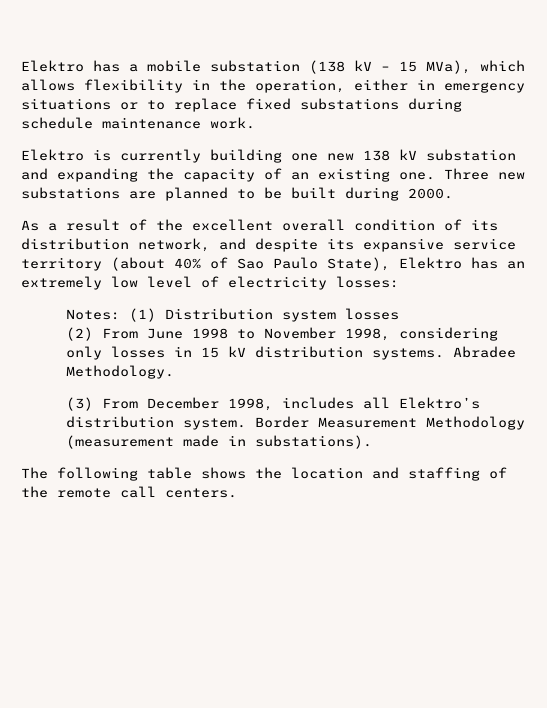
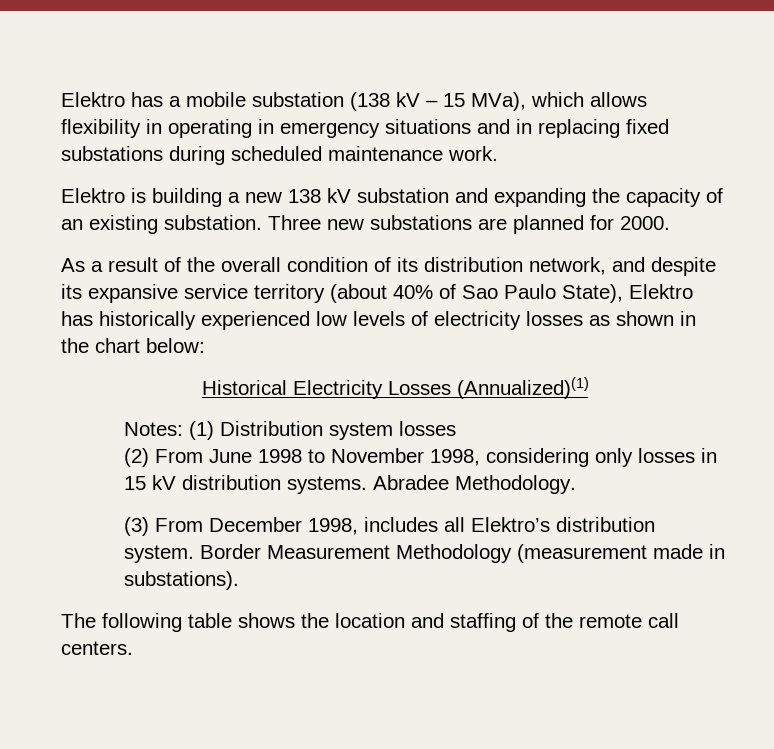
- Elektro has a mobile substation (138 kV – 15 MVa), which allows flexibility in the operation, either in emergency situations or to replace fixed substations during schedule maintenance work.
+ Elektro has a mobile substation (138 kV – 15 MVa), which allows flexibility in operating in emergency situations and in replacing fixed substations during scheduled maintenance work.
- Elektro is currently building one new 138 kV substation and expanding the capacity of an existing one.
+ Elektro is building a new 138 kV substation and expanding the capacity of an existing substation.
- Three new substations are planned to be built during 2000.
+ Three new substations are planned for 2000.
- As a result of the excellent overall condition of its distribution network, and despite its expansive service territory (about 40% of Sao Paulo State), Elektro has an extremely low level of electricity losses:
+ As a result of the overall condition of its distribution network, and despite its expansive service territory (about 40% of Sao Paulo State), Elektro has historically experienced low levels of electricity losses as shown in the chart below:
+ Historical Electricity Losses (Annualized)(1)

